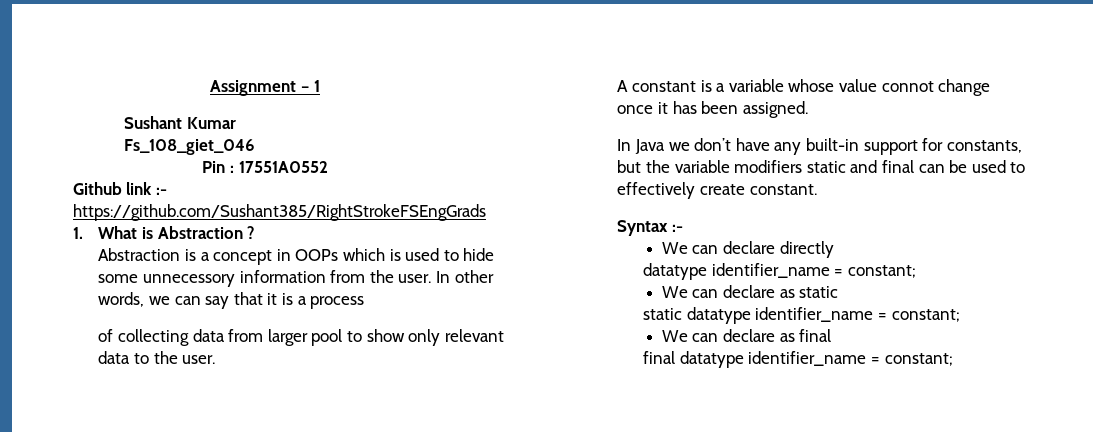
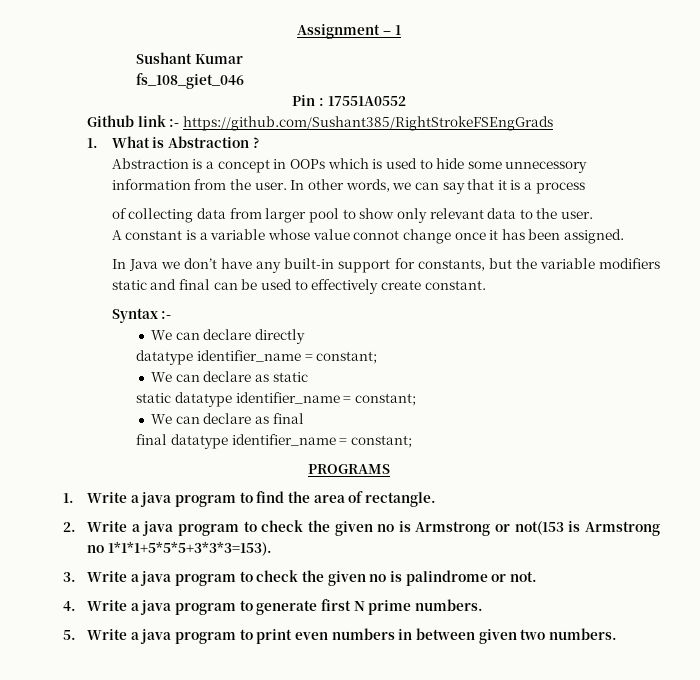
- Fs_108_giet_046
+ fs_108_giet_046
+ PROGRAMS
+ 1. Write a java program to find the area of rectangle.
+ 2. Write a java program to check the given no is Armstrong or not(153 is Armstrong no 1*1*1+5*5*5+3*3*3=153).
+ 3. Write a java program to check the given no is palindrome or not.
+ 4. Write a java program to generate first N prime numbers.
+ 5. Write a java program to print even numbers in between given two numbers.

